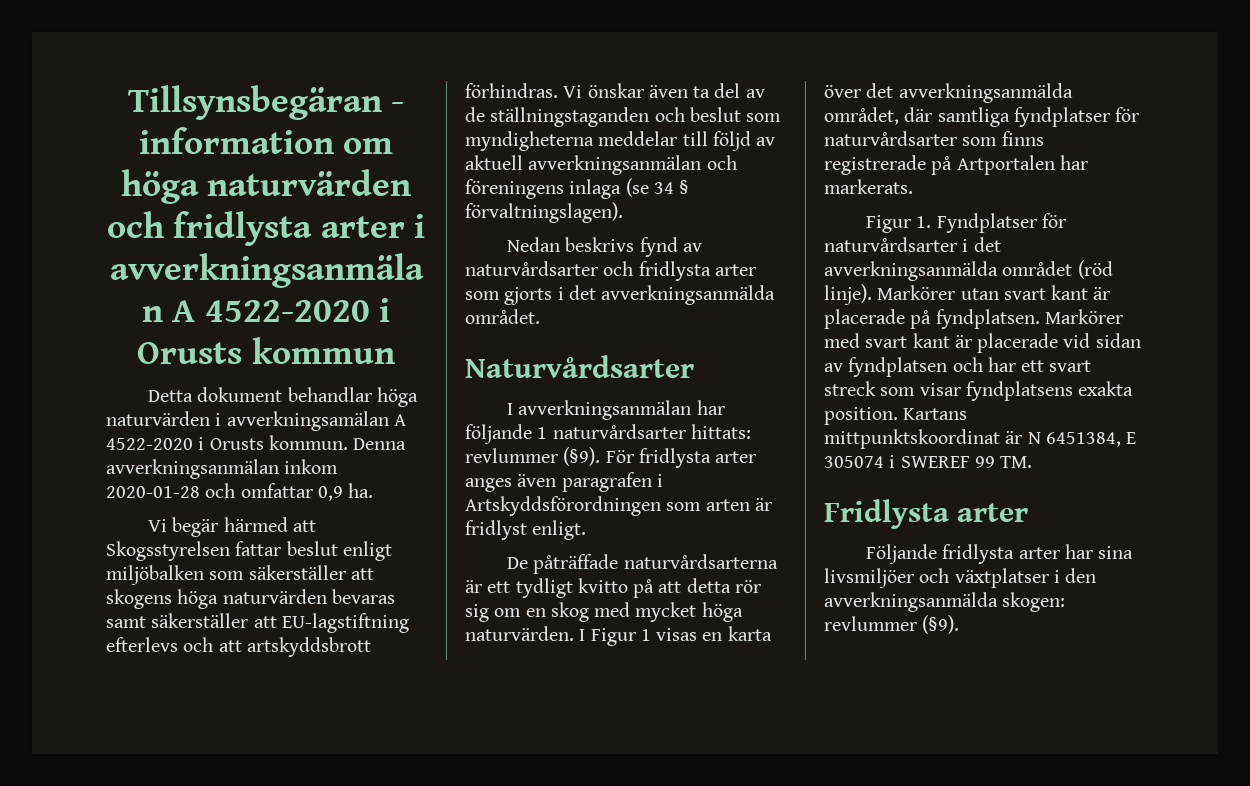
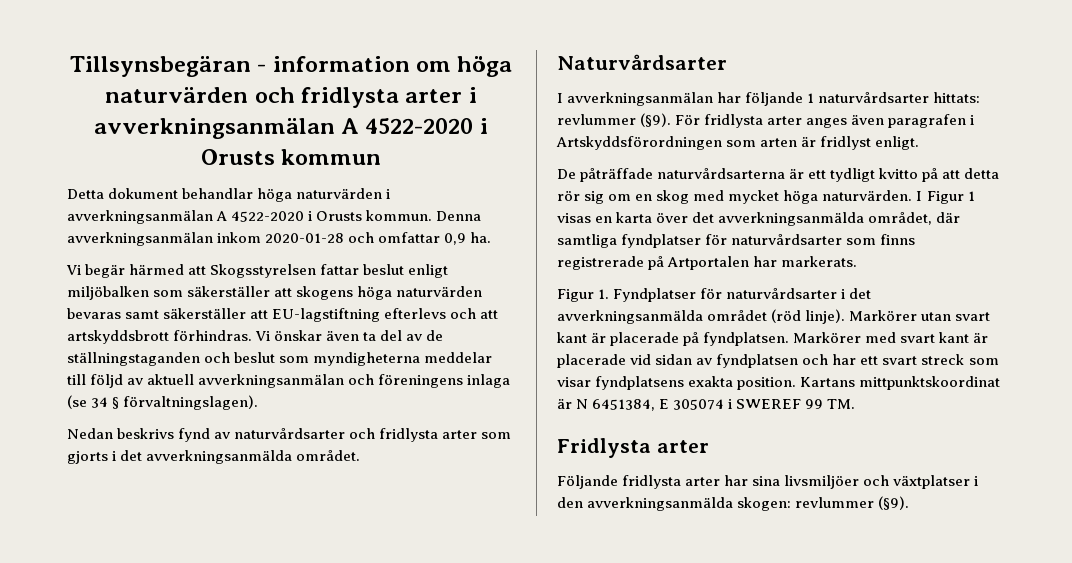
- Detta dokument behandlar höga naturvärden i avverkningsamälan A 4522-2020 i Orusts kommun.
+ Detta dokument behandlar höga naturvärden i avverkningsanmälan A 4522-2020 i Orusts kommun.

